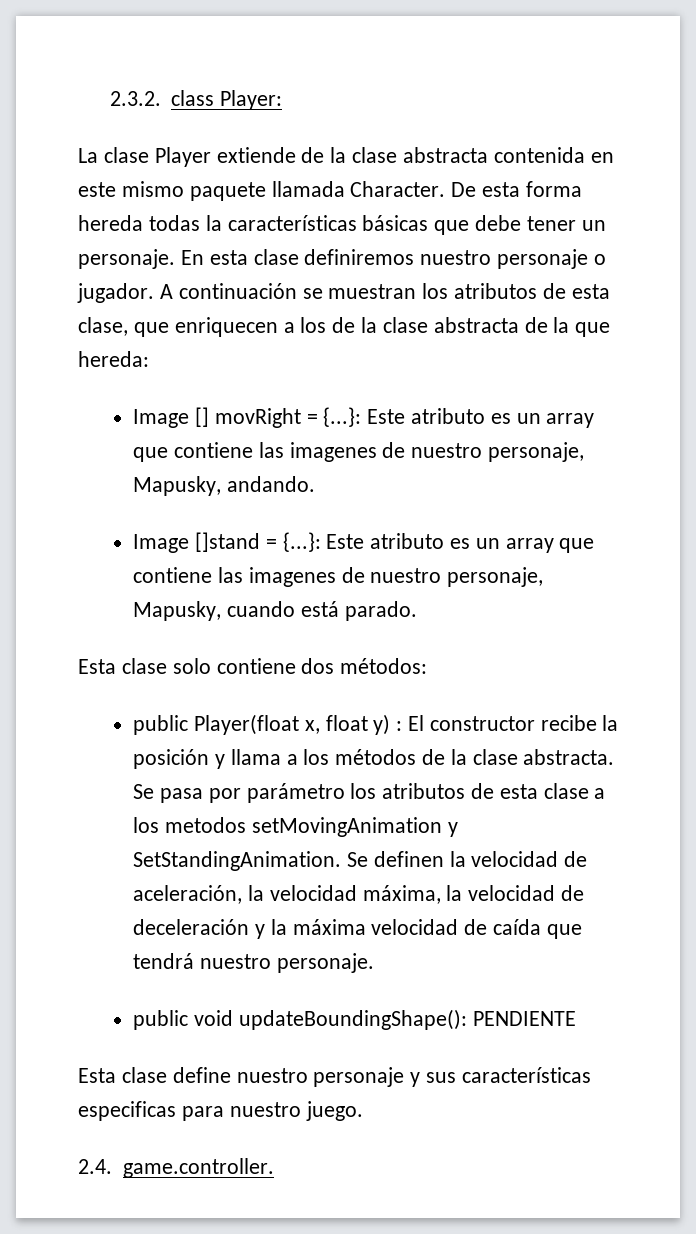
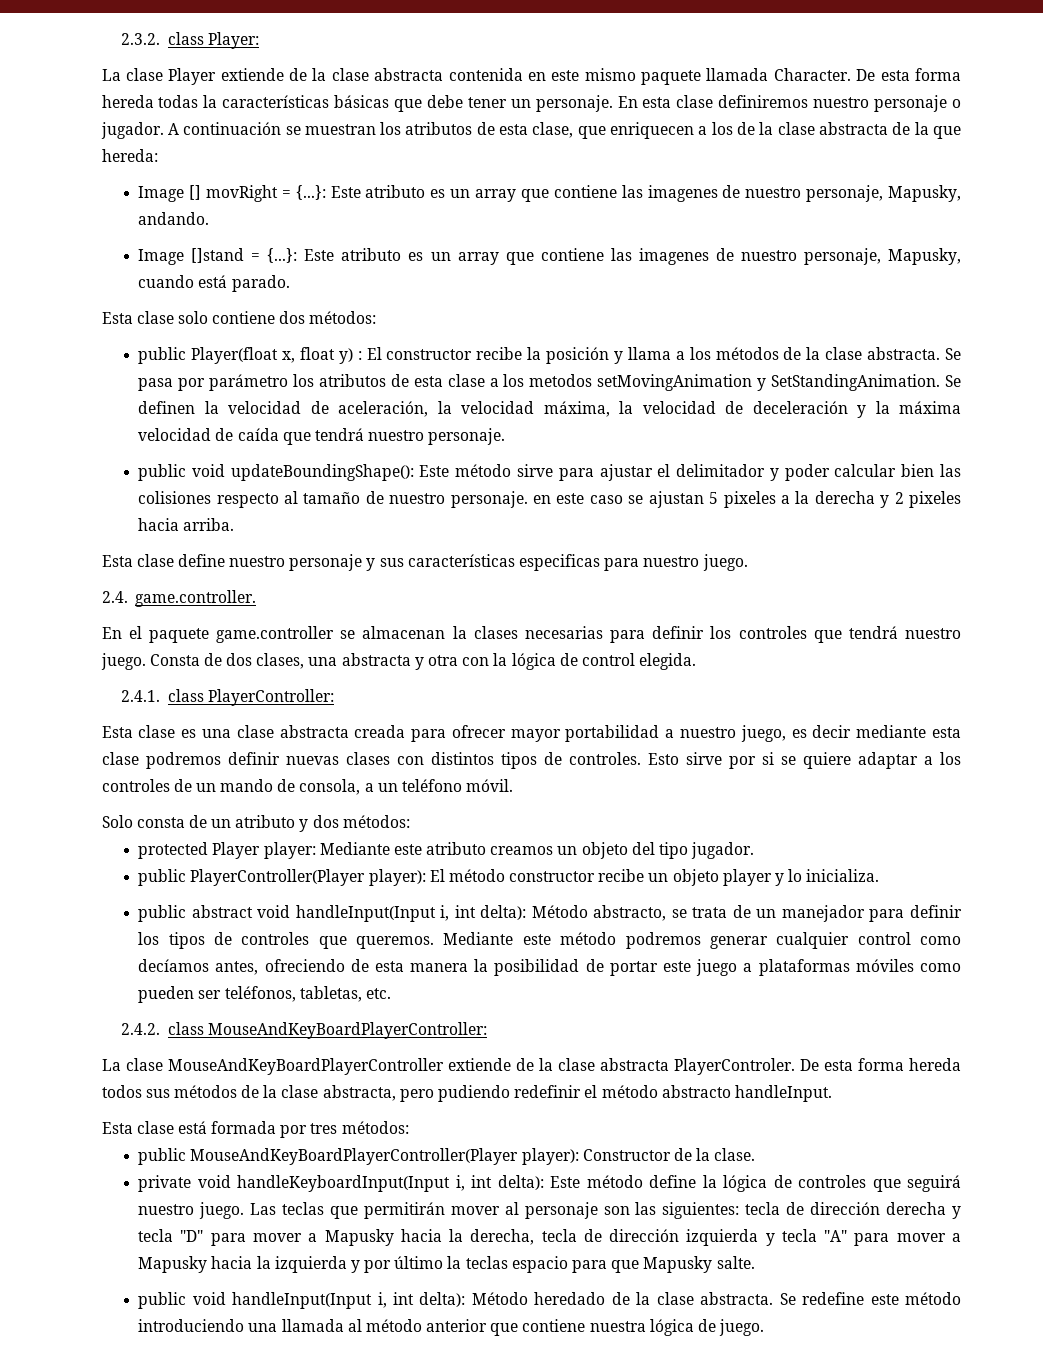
- public void updateBoundingShape(): PENDIENTE
+ public void updateBoundingShape(): Este método sirve para ajustar el delimitador y poder calcular bien las colisiones respecto al tamaño de nuestro personaje. en este caso se ajustan 5 pixeles a la derecha y 2 pixeles hacia arriba.
+ En el paquete game.controller se almacenan la clases necesarias para definir los controles que tendrá nuestro juego. Consta de dos clases, una abstracta y otra con la lógica de control elegida.
+ 2.4.1. class PlayerController:
+ Esta clase es una clase abstracta creada para ofrecer mayor portabilidad a nuestro juego, es decir mediante esta clase podremos definir nuevas clases con distintos tipos de controles. Esto sirve por si se quiere adaptar a los controles de un mando de consola, a un teléfono móvil.
+ Solo consta de un atributo y dos métodos:
+ protected Player player: Mediante este atributo creamos un objeto del tipo jugador.
+ public PlayerController(Player player): El método constructor recibe un objeto player y lo inicializa.
+ public abstract void handleInput(Input i, int delta): Método abstracto, se trata de un manejador para definir los tipos de controles que queremos. Mediante este método podremos generar cualquier control como decíamos antes, ofreciendo de esta manera la posibilidad de portar este juego a plataformas móviles como pueden ser teléfonos, tabletas, etc.
+ 2.4.2. class MouseAndKeyBoardPlayerController:
+ La clase MouseAndKeyBoardPlayerController extiende de la clase abstracta PlayerControler. De esta forma hereda todos sus métodos de la clase abstracta, pero pudiendo redefinir el método abstracto handleInput.
+ Esta clase está formada por tres métodos:
+ public MouseAndKeyBoardPlayerController(Player player): Constructor de la clase.
+ private void handleKeyboardInput(Input i, int delta): Este método define la lógica de controles que seguirá nuestro juego. Las teclas que permitirán mover al personaje son las siguientes: tecla de dirección derecha y tecla "D" para mover a Mapusky hacia la derecha, tecla de dirección izquierda y tecla "A" para mover a Mapusky hacia la izquierda y por último la teclas espacio para que Mapusky salte.
+ public void handleInput(Input i, int delta): Método heredado de la clase abstracta. Se redefine este método introduciendo una llamada al método anterior que contiene nuestra lógica de juego.

